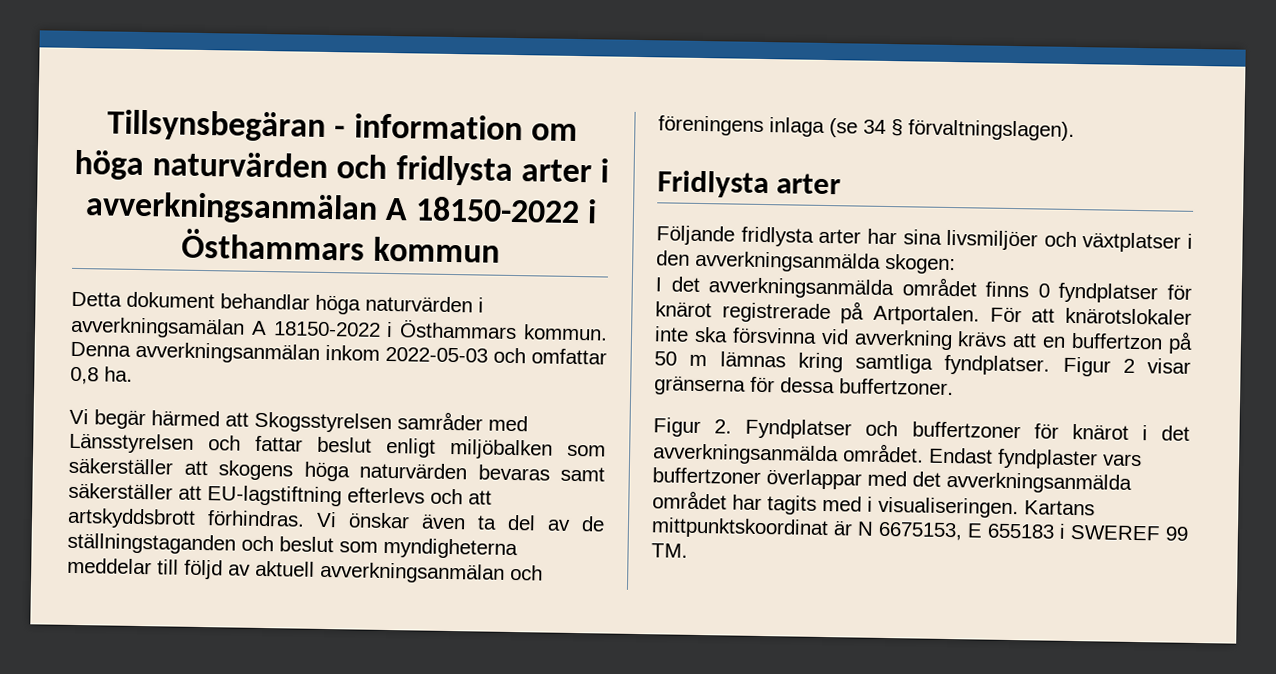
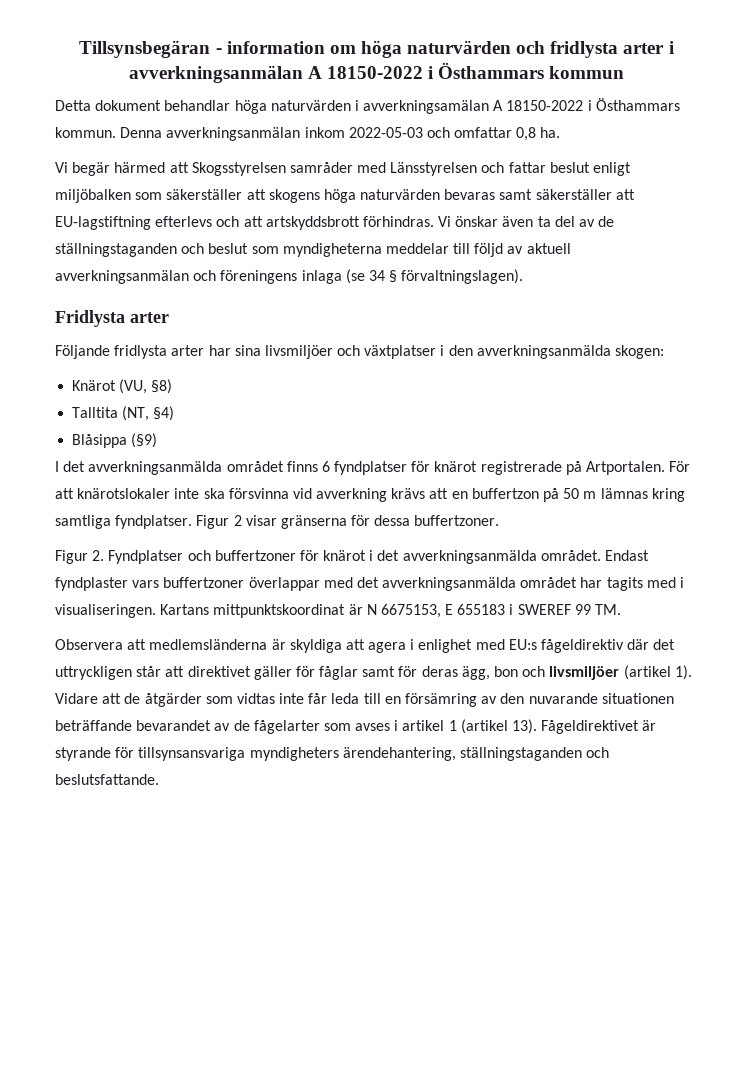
+ Knärot (VU, §8)
+ Talltita (NT, §4)
+ Blåsippa (§9)
- I det avverkningsanmälda området finns 0 fyndplatser för knärot registrerade på Artportalen.
+ I det avverkningsanmälda området finns 6 fyndplatser för knärot registrerade på Artportalen.
+ Observera att medlemsländerna är skyldiga att agera i enlighet med EU:s fågeldirektiv där det uttryckligen står att direktivet gäller för fåglar samt för deras ägg, bon och livsmiljöer (artikel 1). Vidare att de åtgärder som vidtas inte får leda till en försämring av den nuvarande situationen beträffande bevarandet av de fågelarter som avses i artikel 1 (artikel 13). Fågeldirektivet är styrande för tillsynsansvariga myndigheters ärendehantering, ställningstaganden och beslutsfattande.

